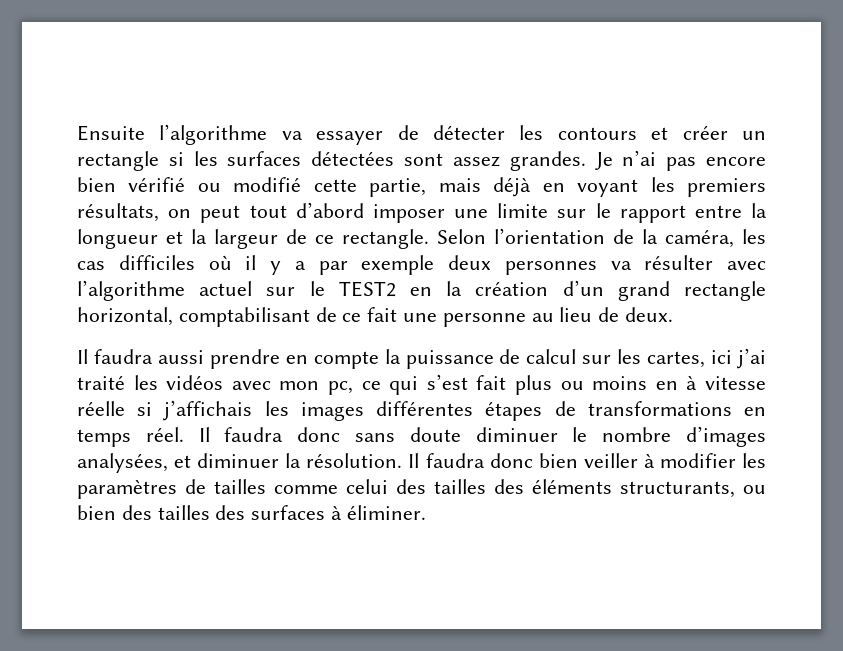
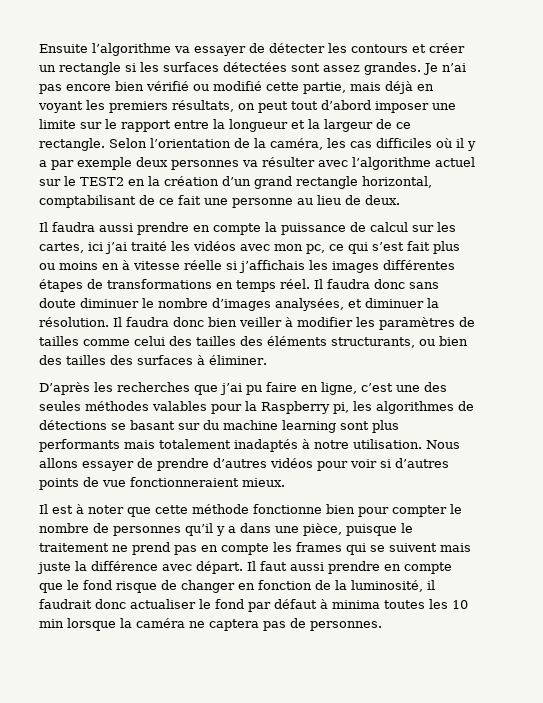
+ D’après les recherches que j’ai pu faire en ligne, c’est une des seules méthodes valables pour la Raspberry pi, les algorithmes de détections se basant sur du machine learning sont plus performants mais totalement inadaptés à notre utilisation. Nous allons essayer de prendre d’autres vidéos pour voir si d’autres points de vue fonctionneraient mieux.
+ Il est à noter que cette méthode fonctionne bien pour compter le nombre de personnes qu’il y a dans une pièce, puisque le traitement ne prend pas en compte les frames qui se suivent mais juste la différence avec départ. Il faut aussi prendre en compte que le fond risque de changer en fonction de la luminosité, il faudrait donc actualiser le fond par défaut à minima toutes les 10 min lorsque la caméra ne captera pas de personnes.

